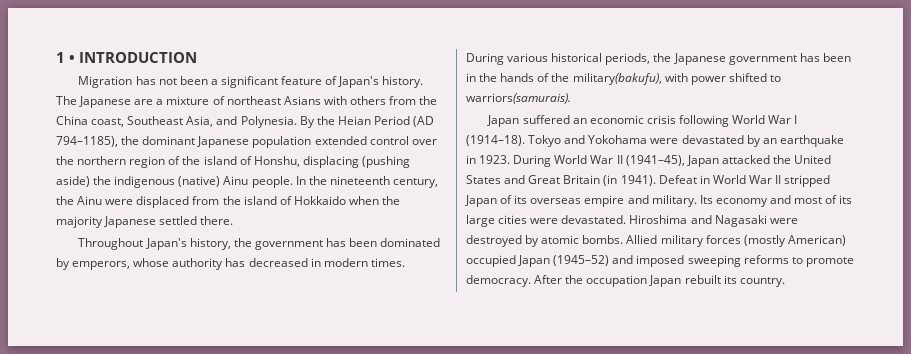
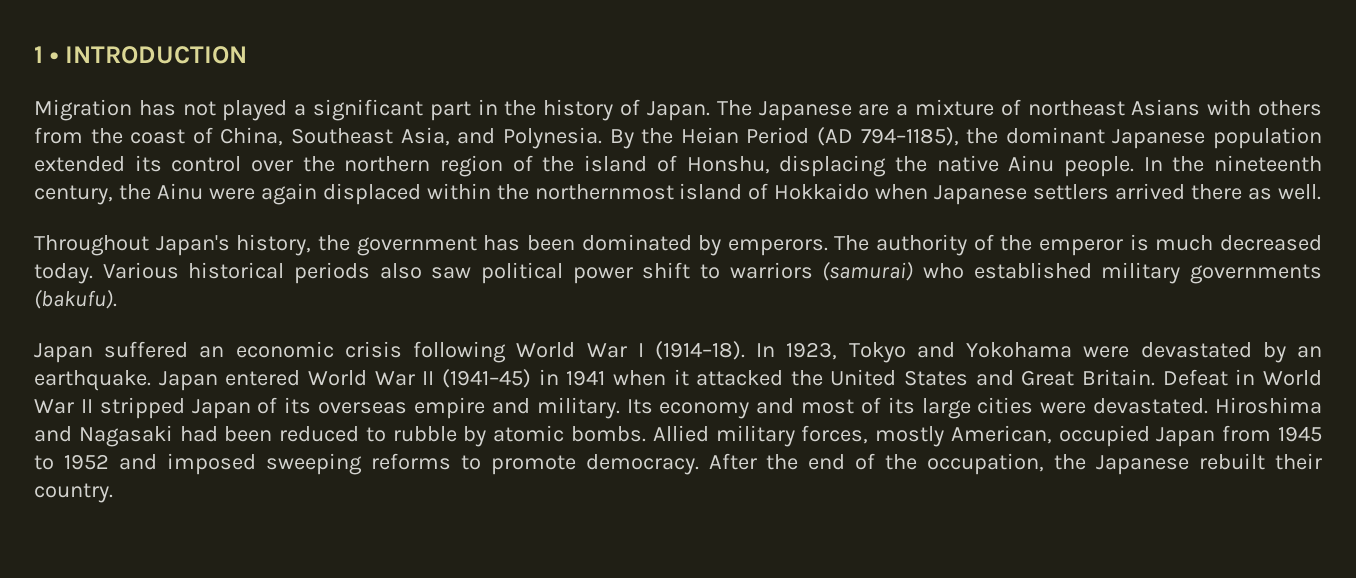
- Migration has not been a significant feature of Japan's history.
+ Migration has not played a significant part in the history of Japan.
- The Japanese are a mixture of northeast Asians with others from the China coast, Southeast Asia, and Polynesia.
+ The Japanese are a mixture of northeast Asians with others from the coast of China, Southeast Asia, and Polynesia.
- By the Heian Period (AD 794–1185), the dominant Japanese population extended control over the northern region of the island of Honshu, displacing (pushing aside) the indigenous (native) Ainu people.
+ By the Heian Period (AD 794–1185), the dominant Japanese population extended its control over the northern region of the island of Honshu, displacing the native Ainu people.
- In the nineteenth century, the Ainu were displaced from the island of Hokkaido when the majority Japanese settled there.
+ In the nineteenth century, the Ainu were again displaced within the northernmost island of Hokkaido when Japanese settlers arrived there as well.
- Throughout Japan's history, the government has been dominated by emperors, whose authority has decreased in modern times. During various historical periods, the Japanese government has been in the hands of the military(bakufu), with power shifted to warriors(samurais).
+ Throughout Japan's history, the government has been dominated by emperors. The authority of the emperor is much decreased today. Various historical periods also saw political power shift to warriors (samurai) who established military governments (bakufu).
- Tokyo and Yokohama were devastated by an earthquake in 1923. During World War II (1941–45), Japan attacked the United States and Great Britain (in 1941).
+ In 1923, Tokyo and Yokohama were devastated by an earthquake. Japan entered World War II (1941–45) in 1941 when it attacked the United States and Great Britain.
- Hiroshima and Nagasaki were destroyed by atomic bombs.
+ Hiroshima and Nagasaki had been reduced to rubble by atomic bombs.
- Allied military forces (mostly American) occupied Japan (1945–52) and imposed sweeping reforms to promote democracy.
+ Allied military forces, mostly American, occupied Japan from 1945 to 1952 and imposed sweeping reforms to promote democracy.
- After the occupation Japan rebuilt its country.
+ After the end of the occupation, the Japanese rebuilt their country.

